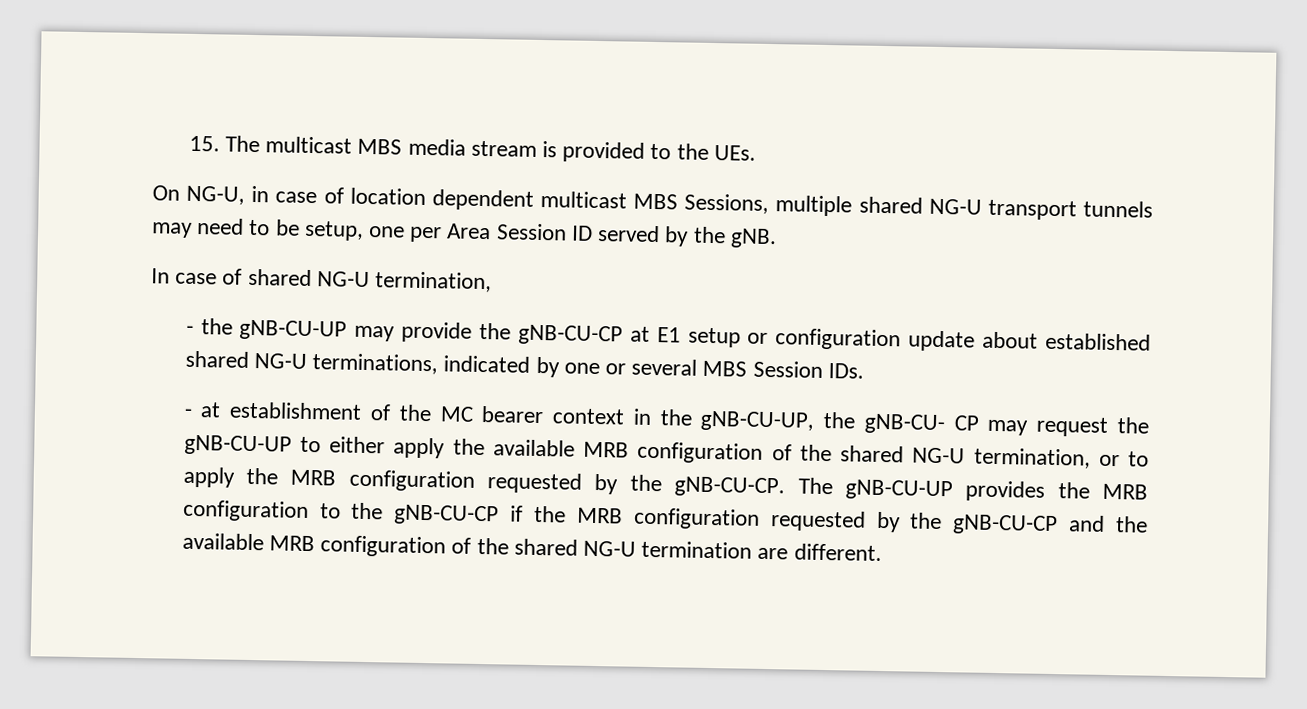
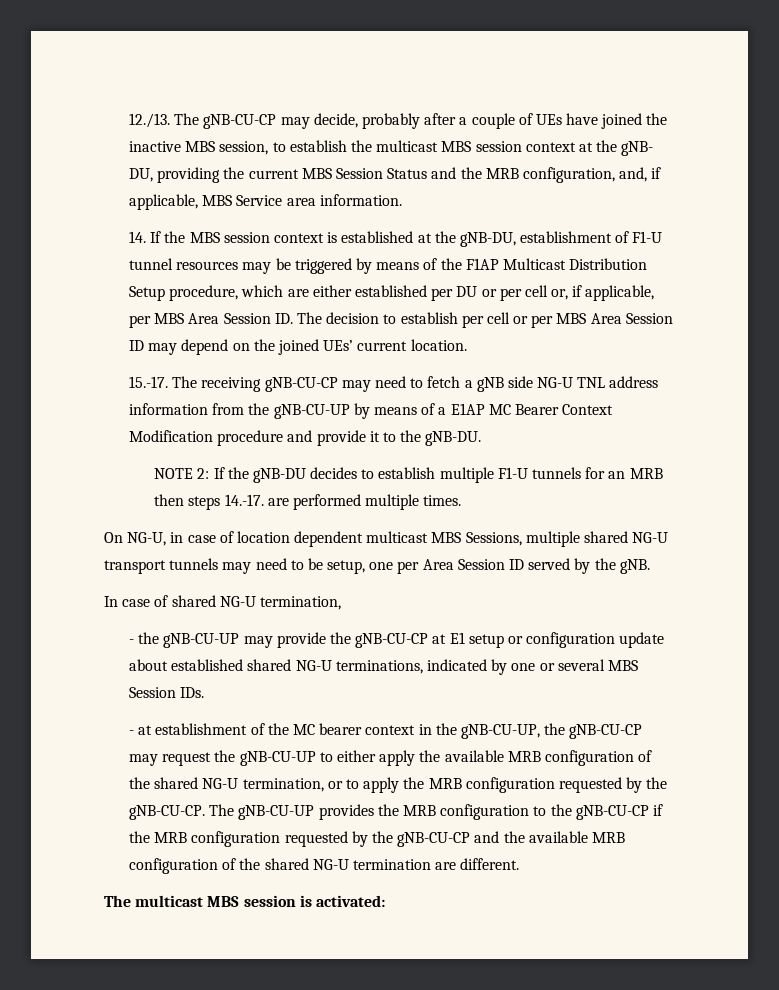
- 15. The multicast MBS media stream is provided to the UEs.
+ 12./13. The gNB-CU-CP may decide, probably after a couple of UEs have joined the inactive MBS session, to establish the multicast MBS session context at the gNB- DU, providing the current MBS Session Status and the MRB configuration, and, if applicable, MBS Service area information.
+ 14. If the MBS session context is established at the gNB-DU, establishment of F1-U tunnel resources may be triggered by means of the F1AP Multicast Distribution Setup procedure, which are either established per DU or per cell or, if applicable, per MBS Area Session ID. The decision to establish per cell or per MBS Area Session ID may depend on the joined UEs’ current location.
+ 15.-17. The receiving gNB-CU-CP may need to fetch a gNB side NG-U TNL address information from the gNB-CU-UP by means of a E1AP MC Bearer Context Modification procedure and provide it to the gNB-DU.
+ NOTE 2: If the gNB-DU decides to establish multiple F1-U tunnels for an MRB then steps 14.-17. are performed multiple times.
- - at establishment of the MC bearer context in the gNB-CU-UP, the gNB-CU- CP may request the gNB-CU-UP to either apply the available MRB configuration of the shared NG-U termination, or to apply the MRB configuration requested by the gNB-CU-CP.
+ - at establishment of the MC bearer context in the gNB-CU-UP, the gNB-CU-CP may request the gNB-CU-UP to either apply the available MRB configuration of the shared NG-U termination, or to apply the MRB configuration requested by the gNB-CU-CP.
+ The multicast MBS session is activated:

